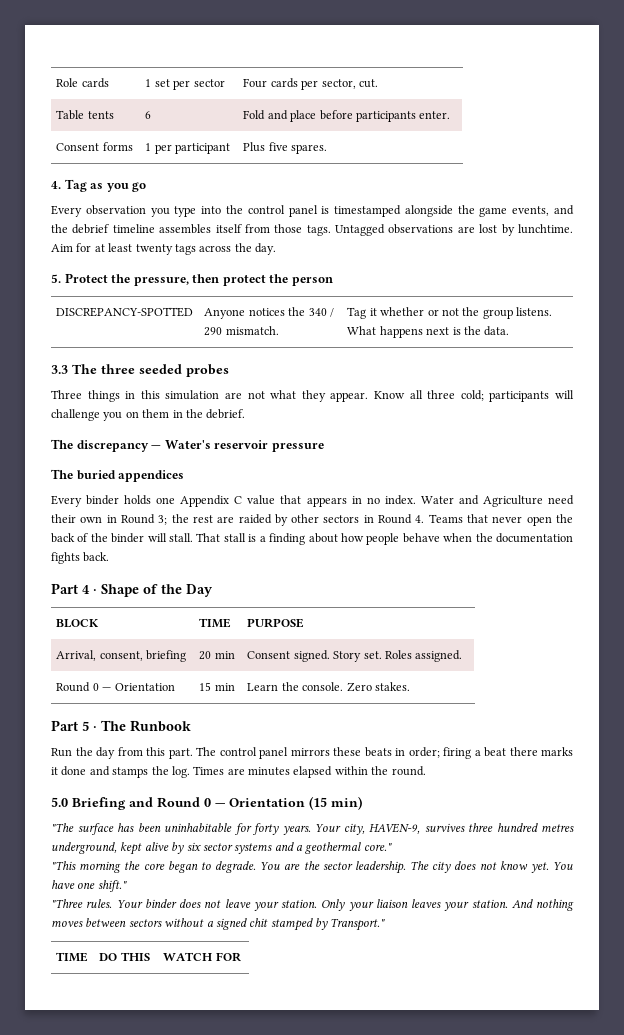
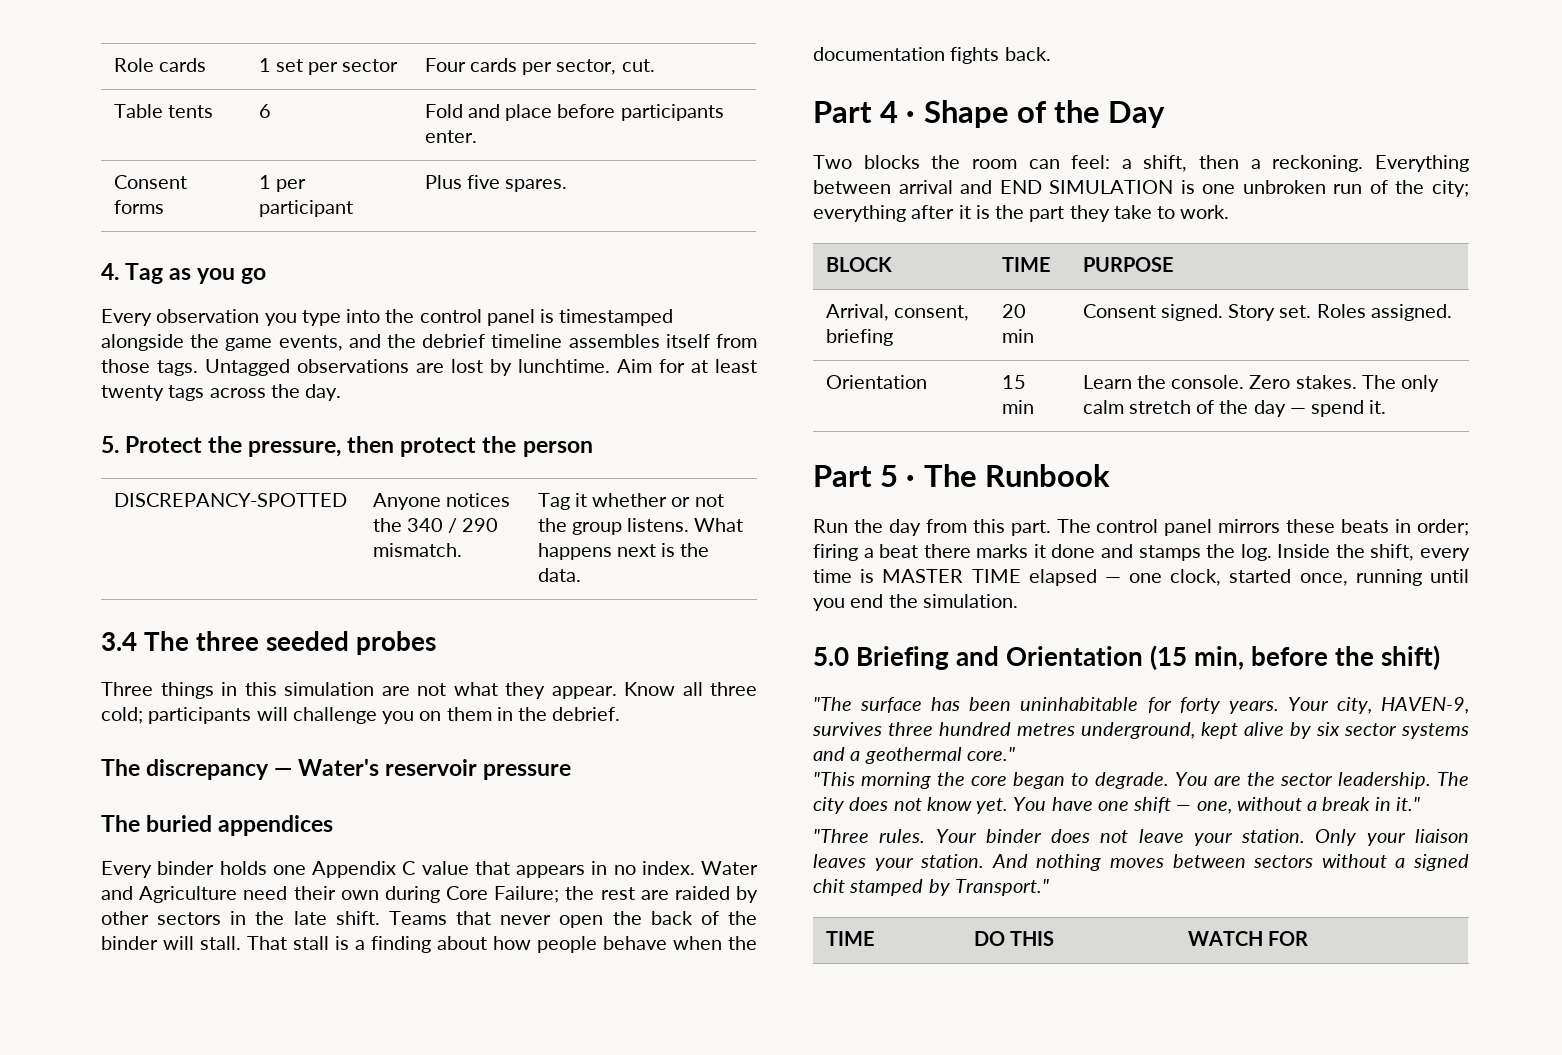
- 3.3 The three seeded probes
+ 3.4 The three seeded probes
- Water and Agriculture need their own in Round 3; the rest are raided by other sectors in Round 4. Teams that never open the back of the binder will stall.
+ Water and Agriculture need their own during Core Failure; the rest are raided by other sectors in the late shift. Teams that never open the back of the binder will stall.
+ Two blocks the room can feel: a shift, then a reckoning. Everything between arrival and END SIMULATION is one unbroken run of the city; everything after it is the part they take to work.
- Round 0 — Orientation | 15 min | Learn the console. Zero stakes.
+ Orientation | 15 min | Learn the console. Zero stakes. The only calm stretch of the day — spend it.
- Times are minutes elapsed within the round.
- 5.0 Briefing and Round 0 — Orientation (15 min)
+ Inside the shift, every time is MASTER TIME elapsed — one clock, started once, running until you end the simulation.
+ 5.0 Briefing and Orientation (15 min, before the shift)
- You have one shift."
+ You have one shift — one, without a break in it."

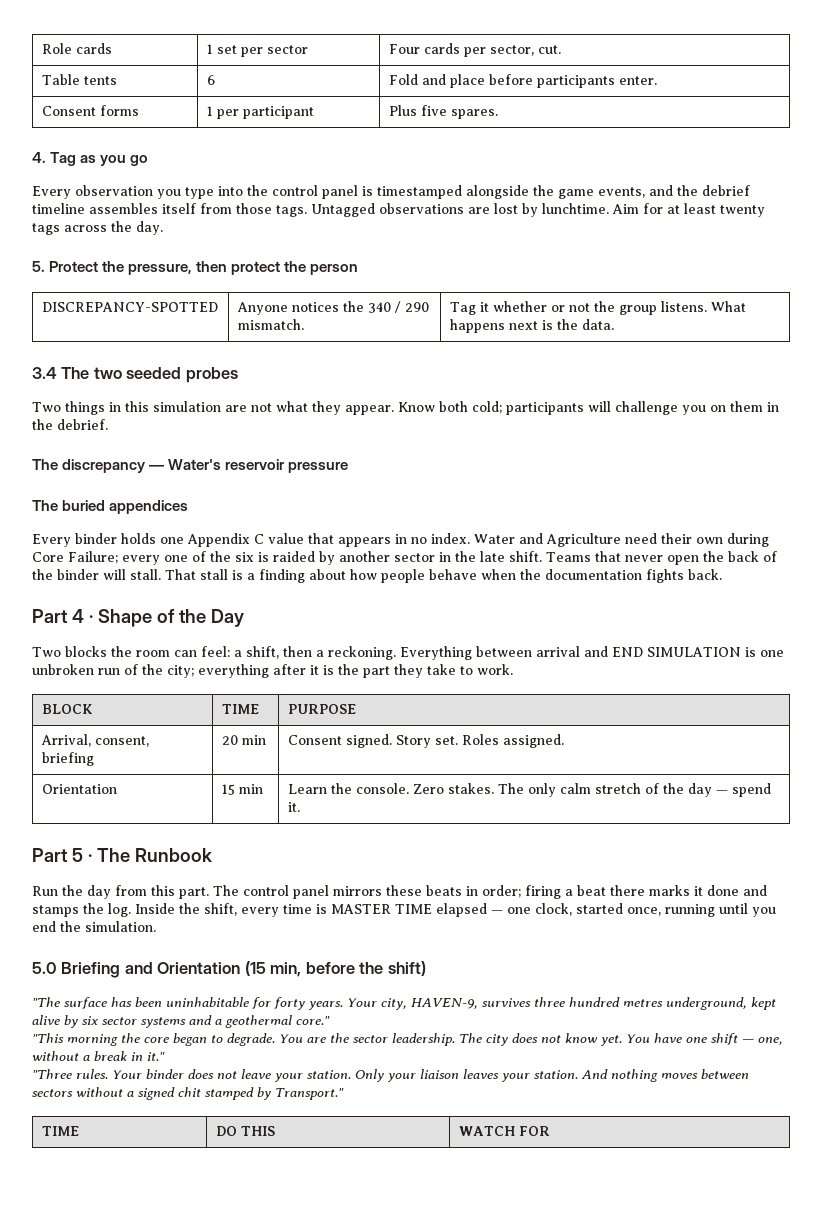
- 3.4 The three seeded probes
+ 3.4 The two seeded probes
- Three things in this simulation are not what they appear.
+ Two things in this simulation are not what they appear.
- Know all three cold; participants will challenge you on them in the debrief.
+ Know both cold; participants will challenge you on them in the debrief.
- Water and Agriculture need their own during Core Failure; the rest are raided by other sectors in the late shift.
+ Water and Agriculture need their own during Core Failure; every one of the six is raided by another sector in the late shift.

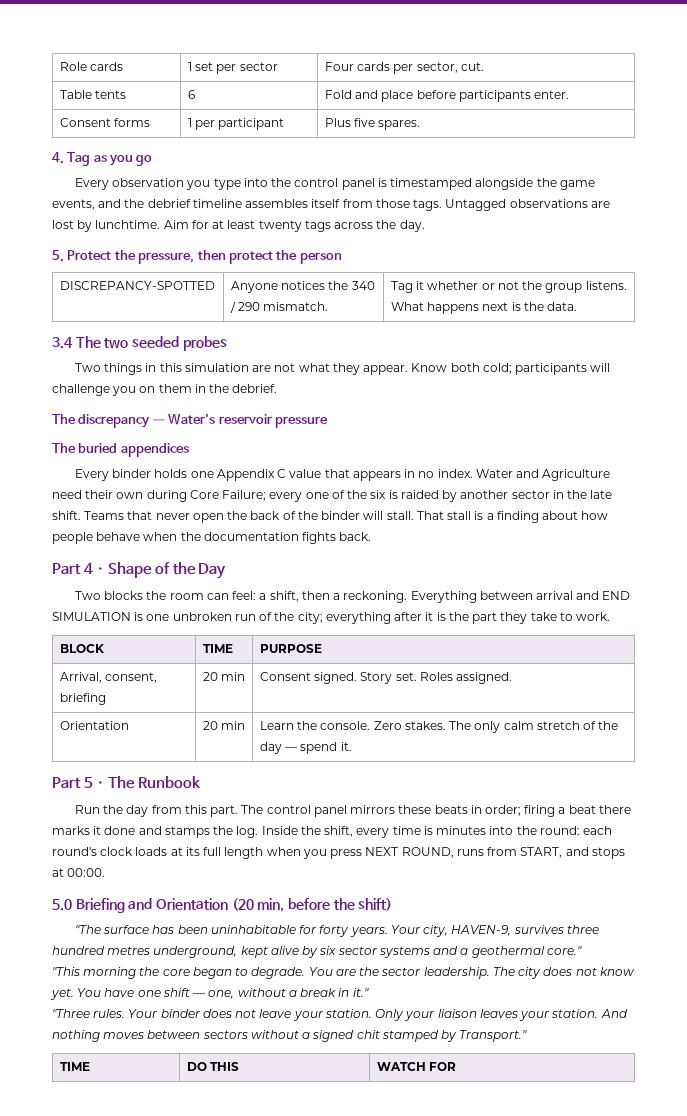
- Orientation | 15 min | Learn the console. Zero stakes. The only calm stretch of the day — spend it.
+ Orientation | 20 min | Learn the console. Zero stakes. The only calm stretch of the day — spend it.
- Inside the shift, every time is MASTER TIME elapsed — one clock, started once, running until you end the simulation.
+ Inside the shift, every time is minutes into the round: each round's clock loads at its full length when you press NEXT ROUND, runs from START, and stops at 00:00.
- 5.0 Briefing and Orientation (15 min, before the shift)
+ 5.0 Briefing and Orientation (20 min, before the shift)

